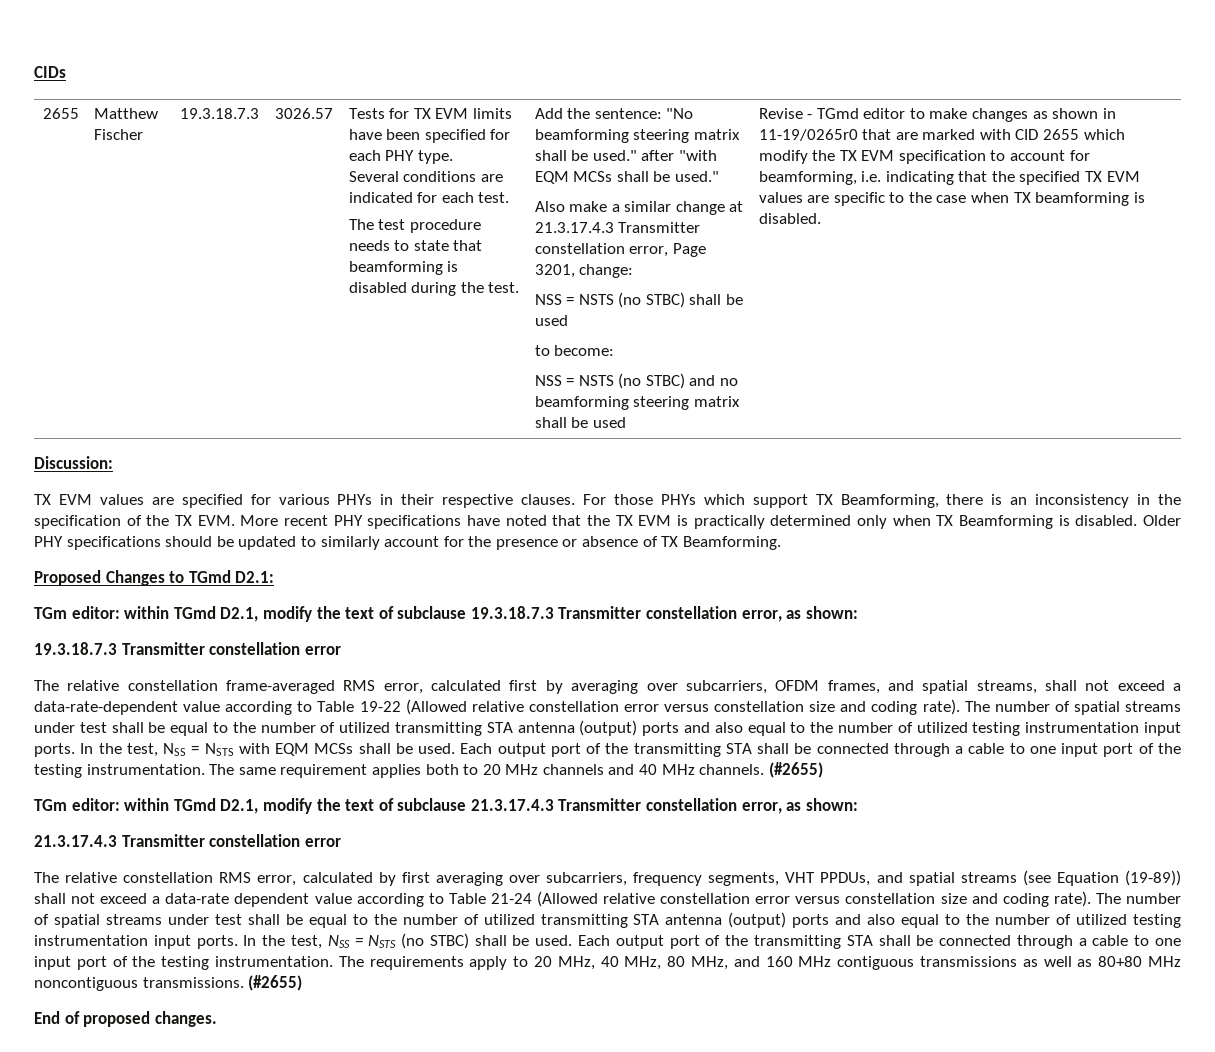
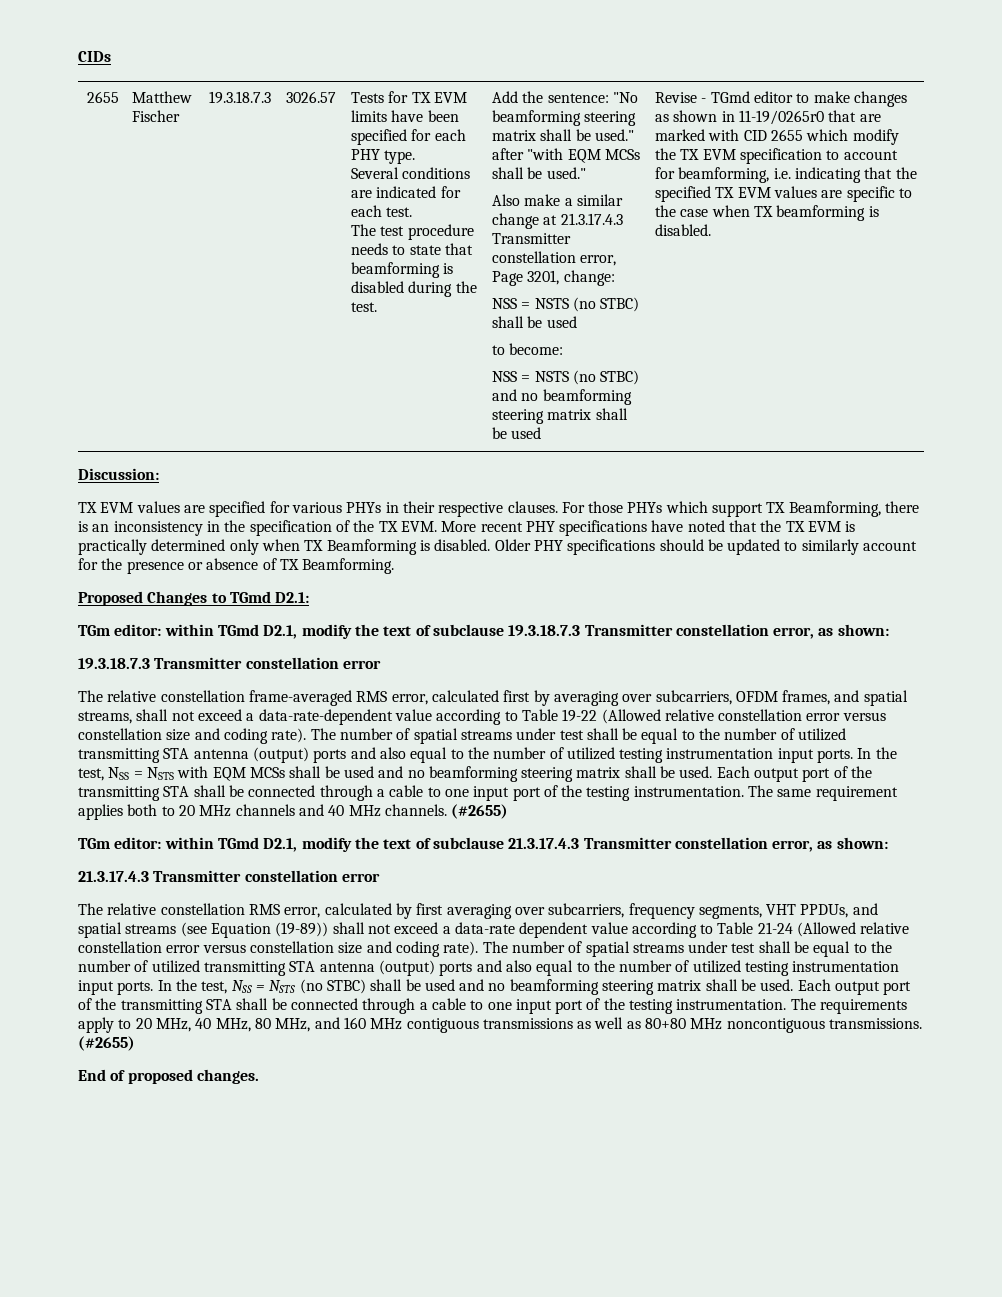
- In the test, NSS = NSTS with EQM MCSs shall be used.
+ In the test, NSS = NSTS with EQM MCSs shall be used and no beamforming steering matrix shall be used.
- In the test, NSS = NSTS (no STBC) shall be used.
+ In the test, NSS = NSTS (no STBC) shall be used and no beamforming steering matrix shall be used.

